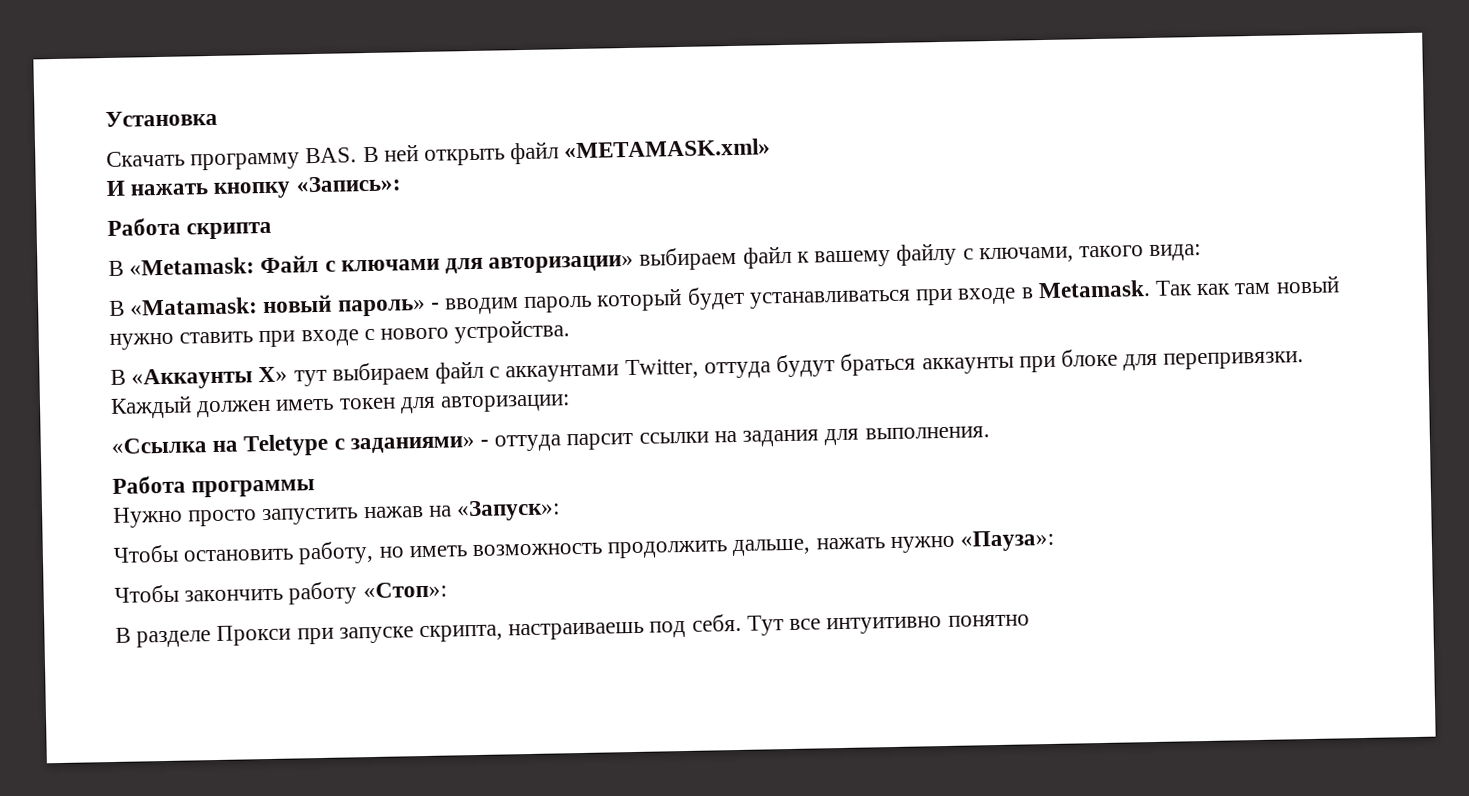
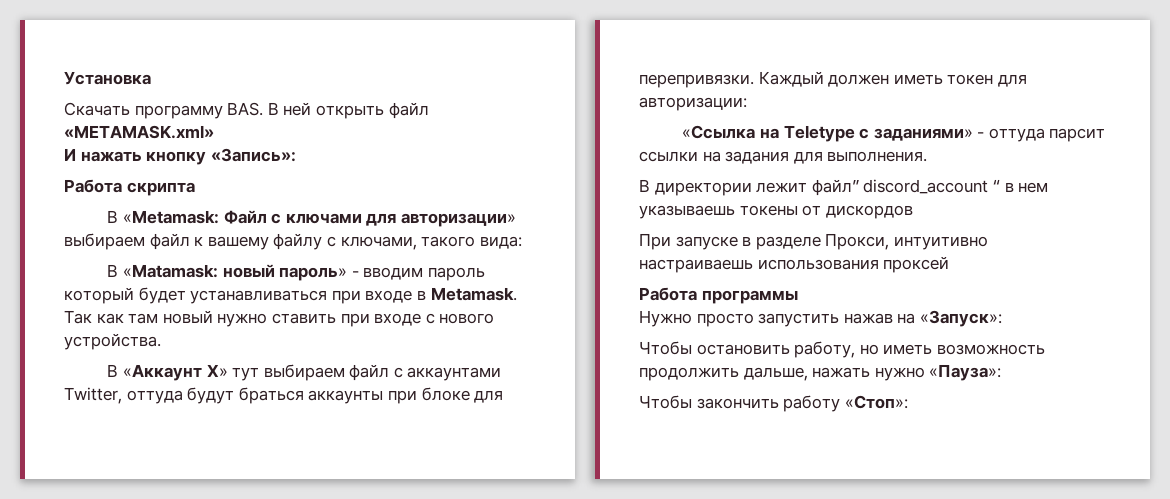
- В «Аккаунты Х» тут выбираем файл с аккаунтами Twitter, оттуда будут браться аккаунты при блоке для перепривязки.
+ В «Аккаунт Х» тут выбираем файл с аккаунтами Twitter, оттуда будут браться аккаунты при блоке для перепривязки.
+ В директории лежит файл” discord_account “ в нем указываешь токены от дискордов
+ При запуске в разделе Прокси, интуитивно настраиваешь использования проксей
- В разделе Прокси при запуске скрипта, настраиваешь под себя. Тут все интуитивно понятно

